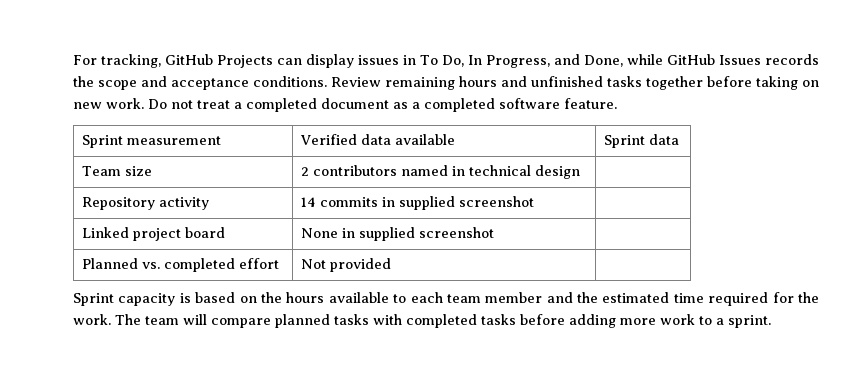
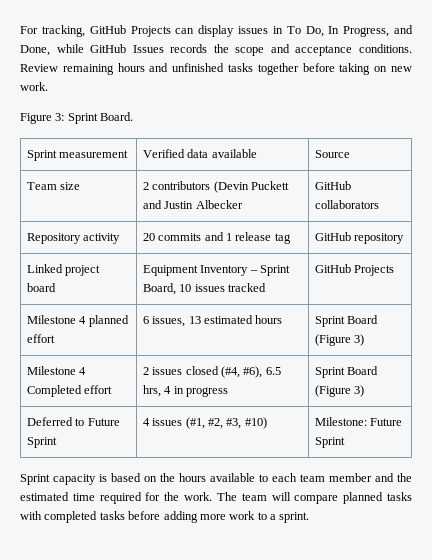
- Review remaining hours and unfinished tasks together before taking on new work. Do not treat a completed document as a completed software feature.
+ Review remaining hours and unfinished tasks together before taking on new work.
+ Figure 3: Sprint Board.
- Sprint measurement | Verified data available | Sprint data
+ Sprint measurement | Verified data available | Source
- Team size | 2 contributors named in technical design |
- Repository activity | 14 commits in supplied screenshot |
- Linked project board | None in supplied screenshot |
- Planned vs. completed effort | Not provided |
+ Team size | 2 contributors (Devin Puckett and Justin Albecker | GitHub collaborators
+ Repository activity | 20 commits and 1 release tag | GitHub repository
+ Linked project board | Equipment Inventory – Sprint Board, 10 issues tracked | GitHub Projects
+ Milestone 4 planned effort | 6 issues, 13 estimated hours | Sprint Board (Figure 3)
+ Milestone 4 Completed effort | 2 issues closed (#4, #6), 6.5 hrs, 4 in progress | Sprint Board (Figure 3)
+ Deferred to Future Sprint | 4 issues (#1, #2, #3, #10) | Milestone: Future Sprint

